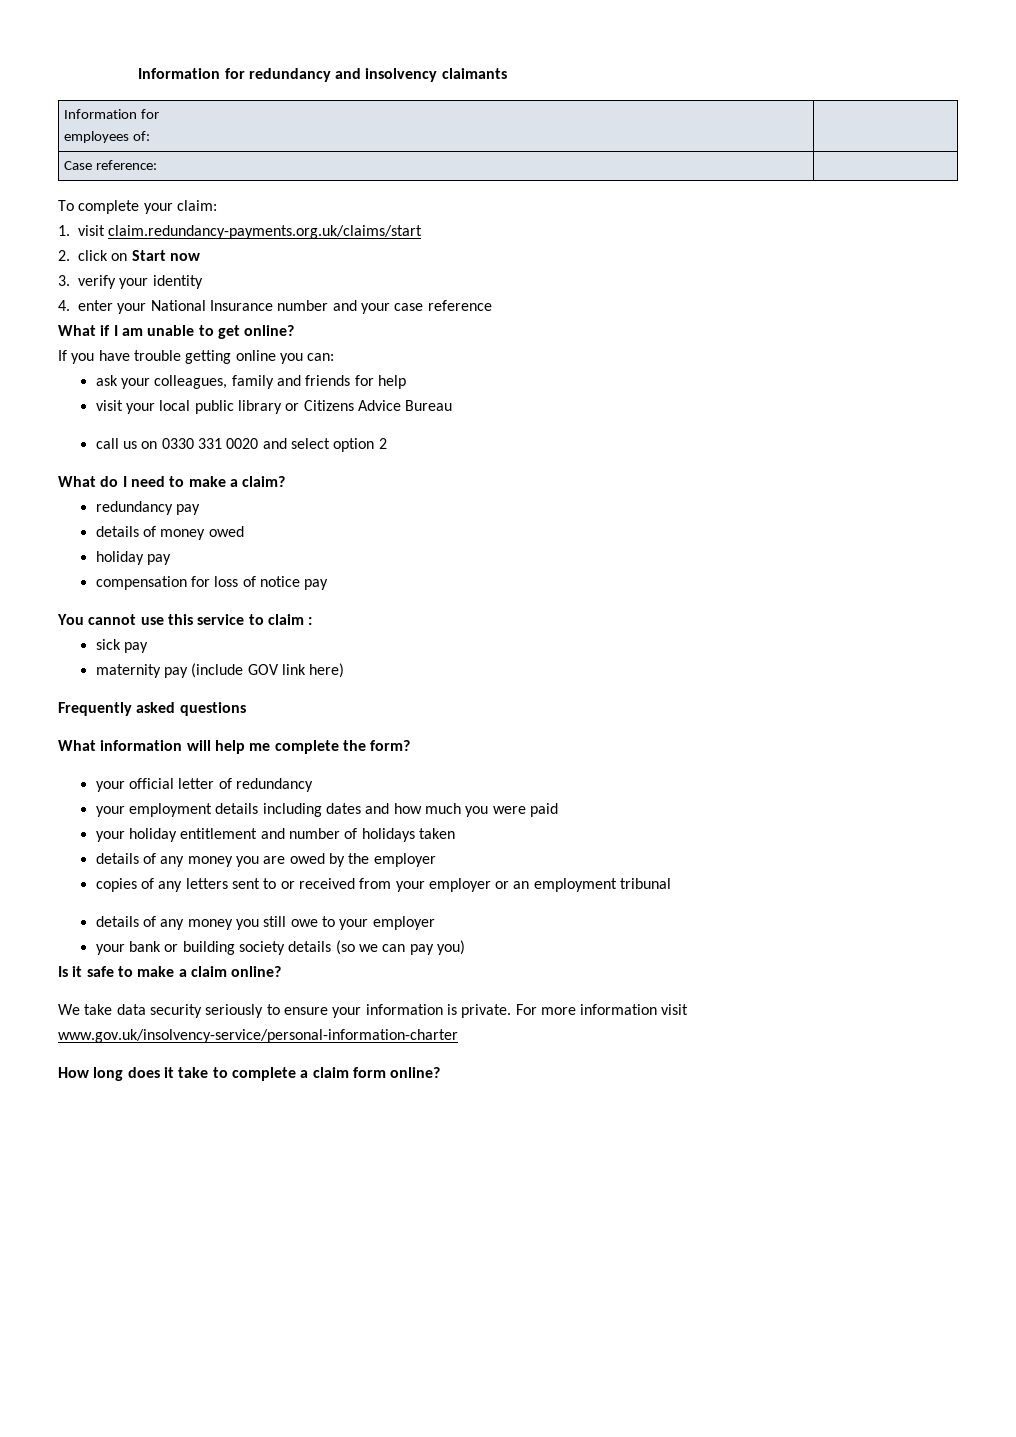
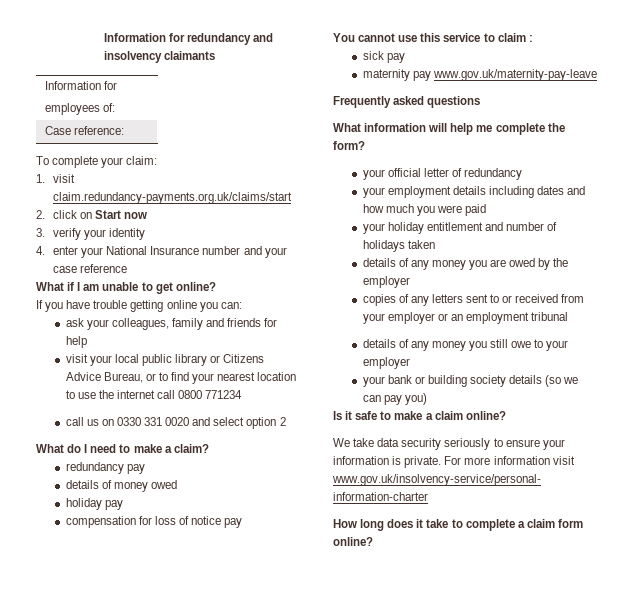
- visit your local public library or Citizens Advice Bureau
+ visit your local public library or Citizens Advice Bureau, or to find your nearest location to use the internet call 0800 771234
- maternity pay (include GOV link here)
+ maternity pay www.gov.uk/maternity-pay-leave

